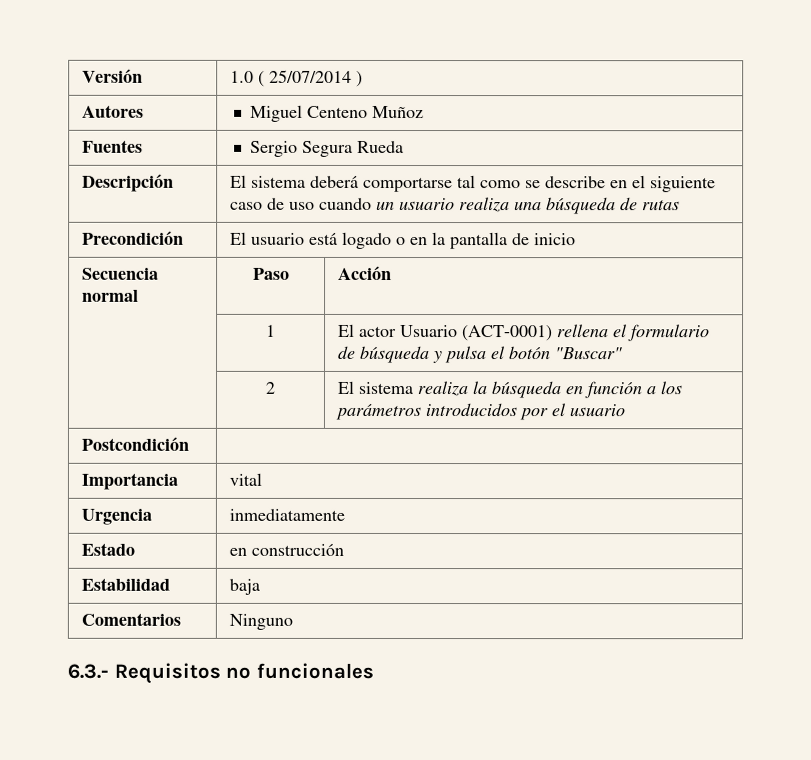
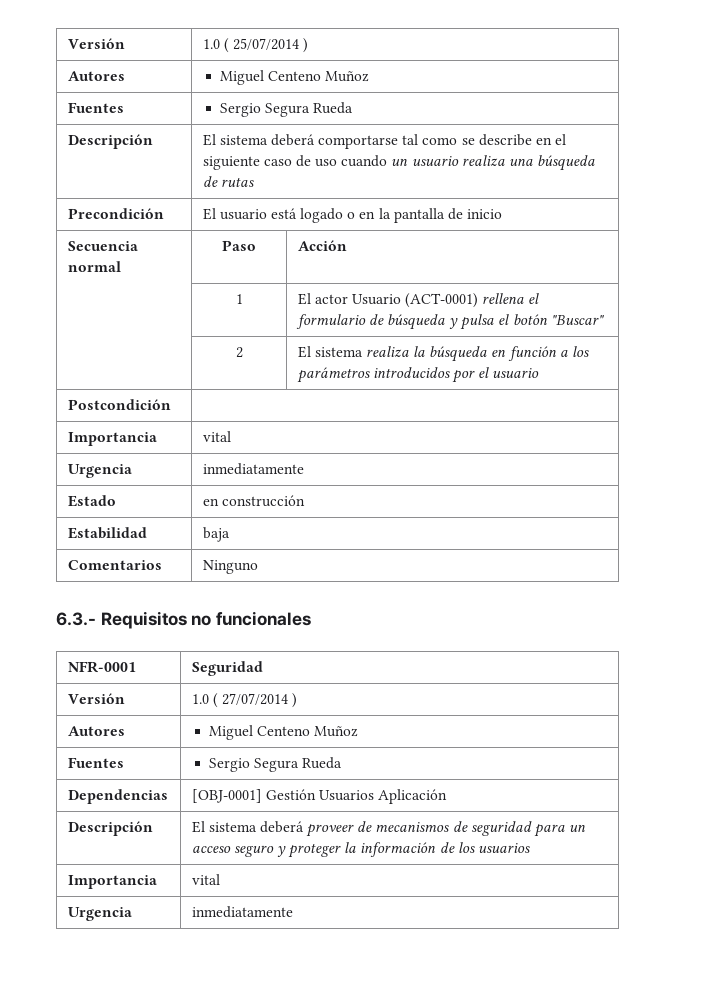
+ NFR-0001 | Seguridad
+ Versión | 1.0 ( 27/07/2014 )
+ Autores | Miguel Centeno Muñoz
+ Fuentes | Sergio Segura Rueda
+ Dependencias | [OBJ-0001] Gestión Usuarios Aplicación
+ Descripción | El sistema deberá proveer de mecanismos de seguridad para un acceso seguro y proteger la información de los usuarios
+ Importancia | vital
+ Urgencia | inmediatamente

